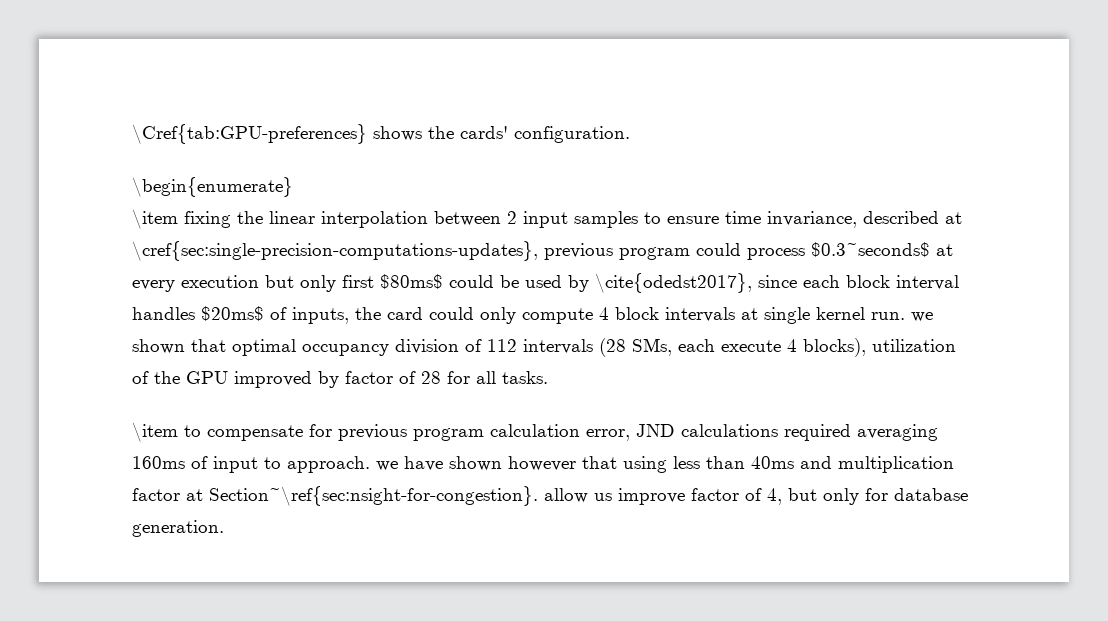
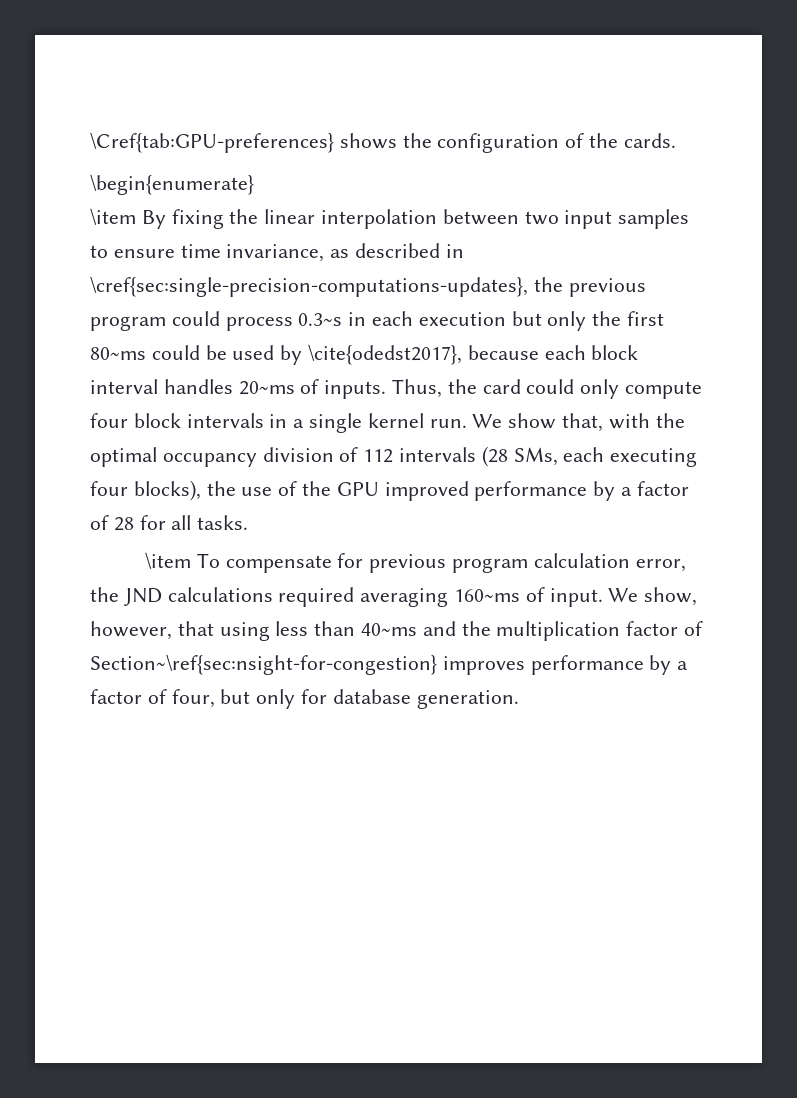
- \Cref{tab:GPU-preferences} shows the cards' configuration.
+ \Cref{tab:GPU-preferences} shows the configuration of the cards.
- \item fixing the linear interpolation between 2 input samples to ensure time invariance, described at \cref{sec:single-precision-computations-updates}, previous program could process $0.3~seconds$ at every execution but only first $80ms$ could be used by \cite{odedst2017}, since each block interval handles $20ms$ of inputs, the card could only compute 4 block intervals at single kernel run. we shown that optimal occupancy division of 112 intervals (28 SMs, each execute 4 blocks), utilization of the GPU improved by factor of 28 for all tasks.
+ \item By fixing the linear interpolation between two input samples to ensure time invariance, as described in \cref{sec:single-precision-computations-updates}, the previous program could process 0.3~s in each execution but only the first 80~ms could be used by \cite{odedst2017}, because each block interval handles 20~ms of inputs. Thus, the card could only compute four block intervals in a single kernel run. We show that, with the optimal occupancy division of 112 intervals (28 SMs, each executing four blocks), the use of the GPU improved performance by a factor of 28 for all tasks.
- \item to compensate for previous program calculation error, JND calculations required averaging 160ms of input to approach. we have shown however that using less than 40ms and multiplication factor at Section~\ref{sec:nsight-for-congestion}. allow us improve factor of 4, but only for database generation.
+ \item To compensate for previous program calculation error, the JND calculations required averaging 160~ms of input. We show, however, that using less than 40~ms and the multiplication factor of Section~\ref{sec:nsight-for-congestion} improves performance by a factor of four, but only for database generation.

